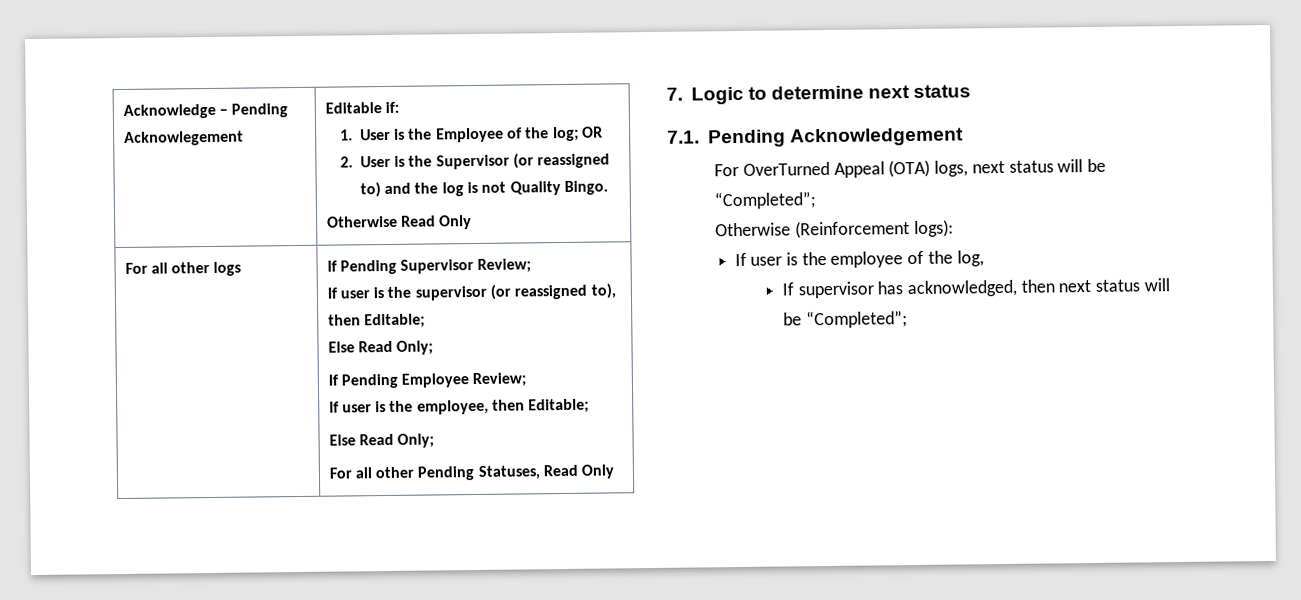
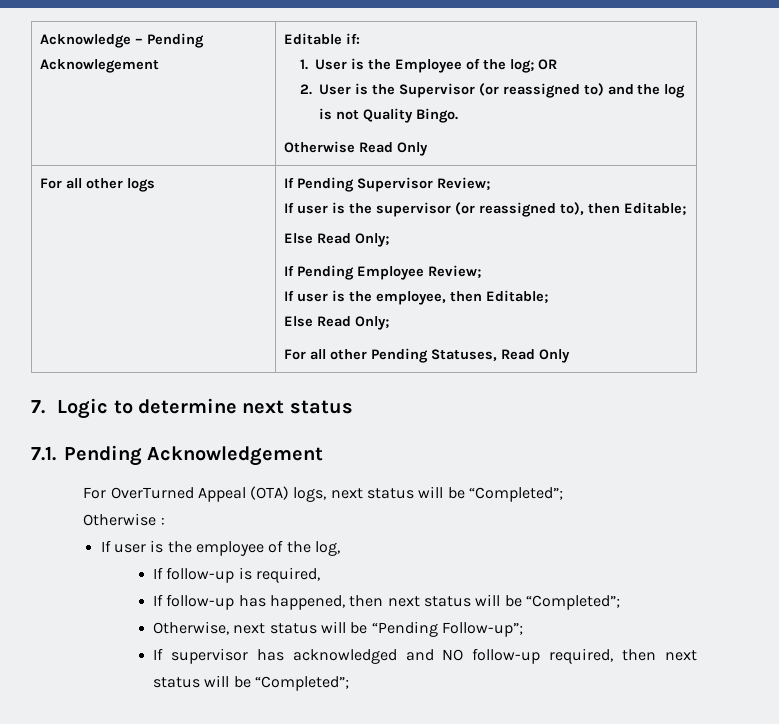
- Otherwise (Reinforcement logs):
+ Otherwise :
- If supervisor has acknowledged, then next status will be “Completed”;
+ If follow-up is required,
+ If follow-up has happened, then next status will be “Completed”;
+ Otherwise, next status will be “Pending Follow-up”;
+ If supervisor has acknowledged and NO follow-up required, then next status will be “Completed”;

